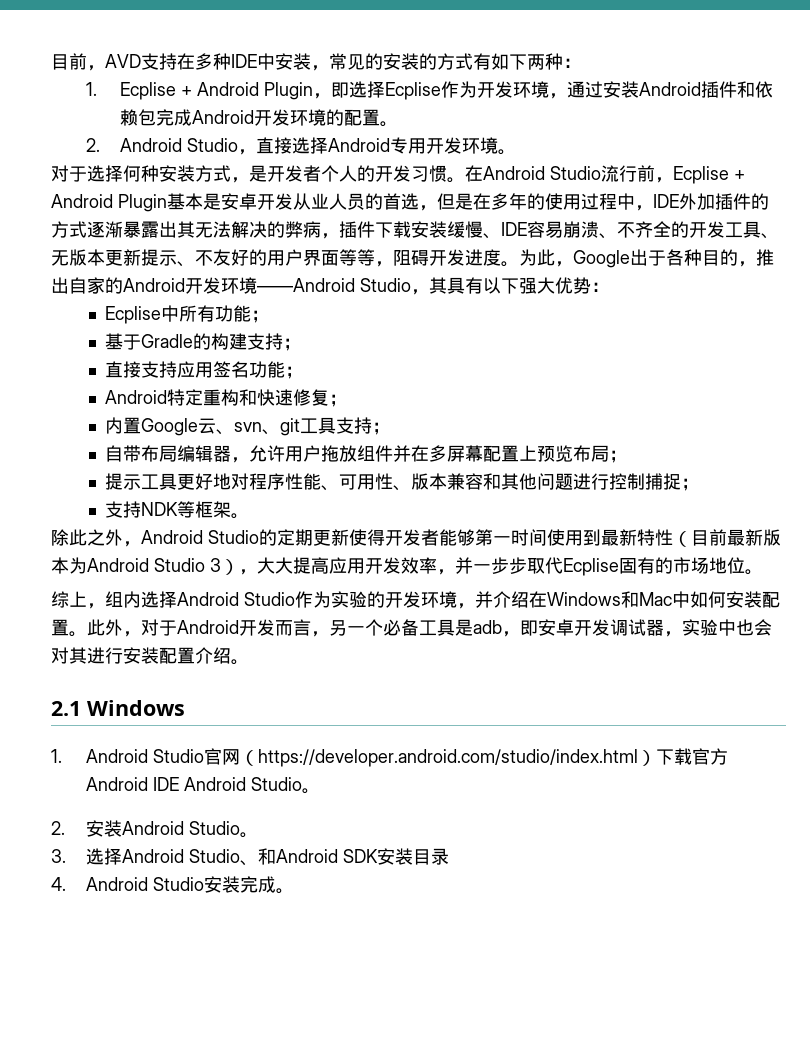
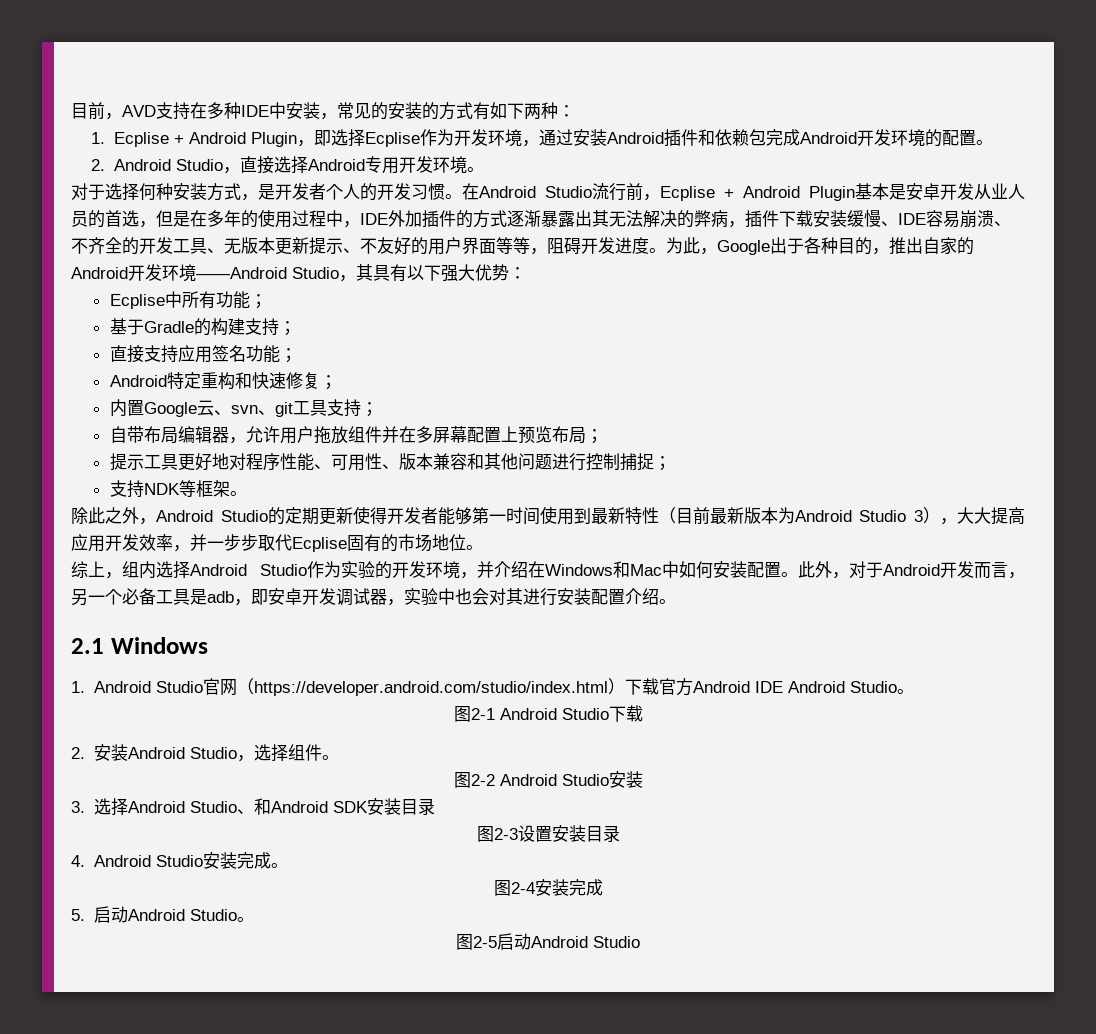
+ 图2-1 Android Studio下载
- 2.安装Android Studio。
+ 2.安装Android Studio，选择组件。
+ 图2-2 Android Studio安装
+ 图2-3设置安装目录
+ 图2-4安装完成
+ 5.启动Android Studio。
+ 图2-5启动Android Studio

